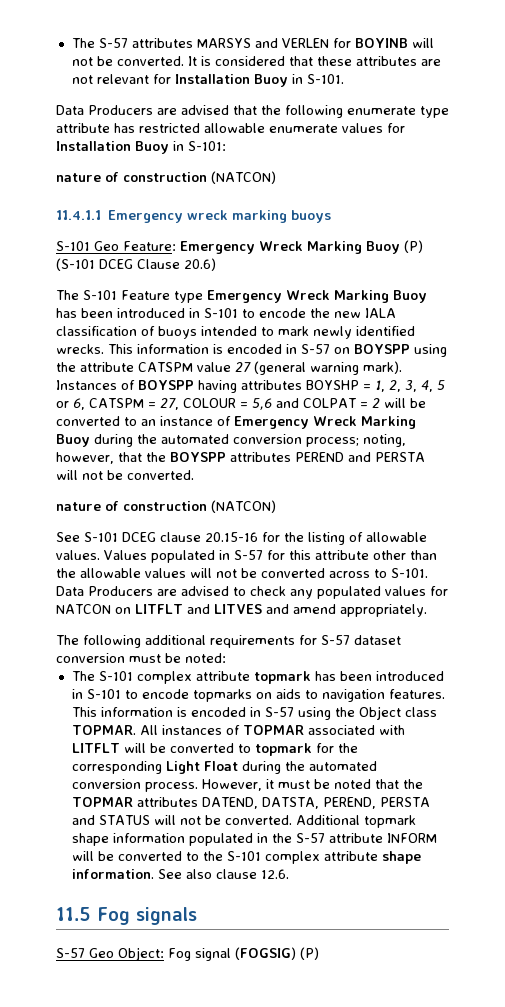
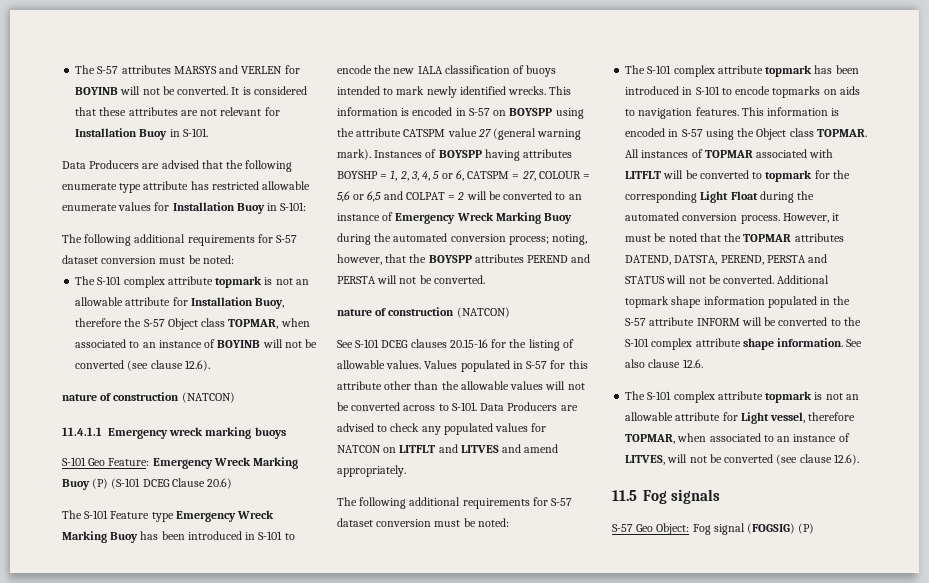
  Data Producers are advised that the following enumerate type attribute has restricted allowable enumerate values for Installation Buoy in S-101:
+ The following additional requirements for S-57 dataset conversion must be noted:
+ The S-101 complex attribute topmark is not an allowable attribute for Installation Buoy, therefore the S-57 Object class TOPMAR, when associated to an instance of BOYINB will not be converted (see clause 12.6).
- Instances of BOYSPP having attributes BOYSHP = 1, 2, 3, 4, 5 or 6, CATSPM = 27, COLOUR = 5,6 and COLPAT = 2 will be converted to an instance of Emergency Wreck Marking Buoy during the automated conversion process; noting, however, that the BOYSPP attributes PEREND and PERSTA will not be converted.
+ Instances of BOYSPP having attributes BOYSHP = 1, 2, 3, 4, 5 or 6, CATSPM = 27, COLOUR = 5,6 or 6,5 and COLPAT = 2 will be converted to an instance of Emergency Wreck Marking Buoy during the automated conversion process; noting, however, that the BOYSPP attributes PEREND and PERSTA will not be converted.
- See S-101 DCEG clause 20.15-16 for the listing of allowable values.
+ See S-101 DCEG clauses 20.15-16 for the listing of allowable values.
+ The S-101 complex attribute topmark is not an allowable attribute for Light vessel, therefore TOPMAR, when associated to an instance of LITVES, will not be converted (see clause 12.6).

